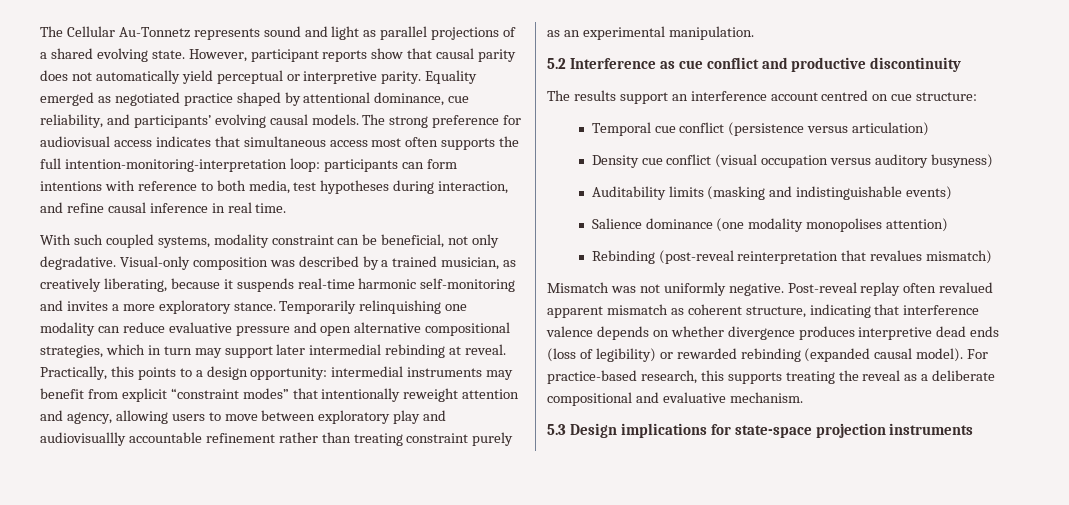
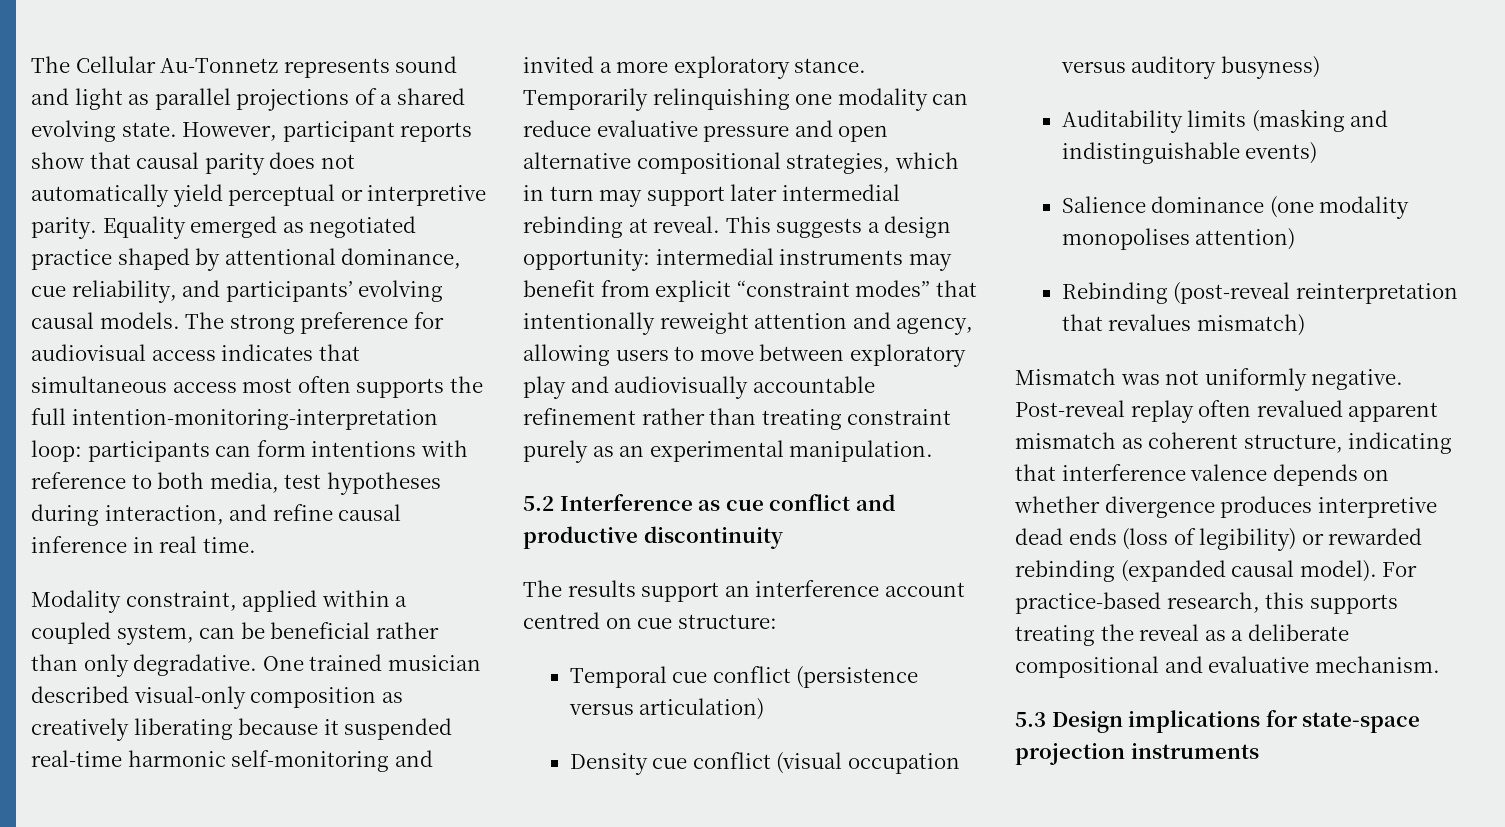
- With such coupled systems, modality constraint can be beneficial, not only degradative. Visual-only composition was described by a trained musician, as creatively liberating, because it suspends real-time harmonic self-monitoring and invites a more exploratory stance.
+ Modality constraint, applied within a coupled system, can be beneficial rather than only degradative. One trained musician described visual-only composition as creatively liberating because it suspended real-time harmonic self-monitoring and invited a more exploratory stance.
- Practically, this points to a design opportunity: intermedial instruments may benefit from explicit “constraint modes” that intentionally reweight attention and agency, allowing users to move between exploratory play and audiovisuallly accountable refinement rather than treating constraint purely as an experimental manipulation.
+ This suggests a design opportunity: intermedial instruments may benefit from explicit “constraint modes” that intentionally reweight attention and agency, allowing users to move between exploratory play and audiovisually accountable refinement rather than treating constraint purely as an experimental manipulation.

